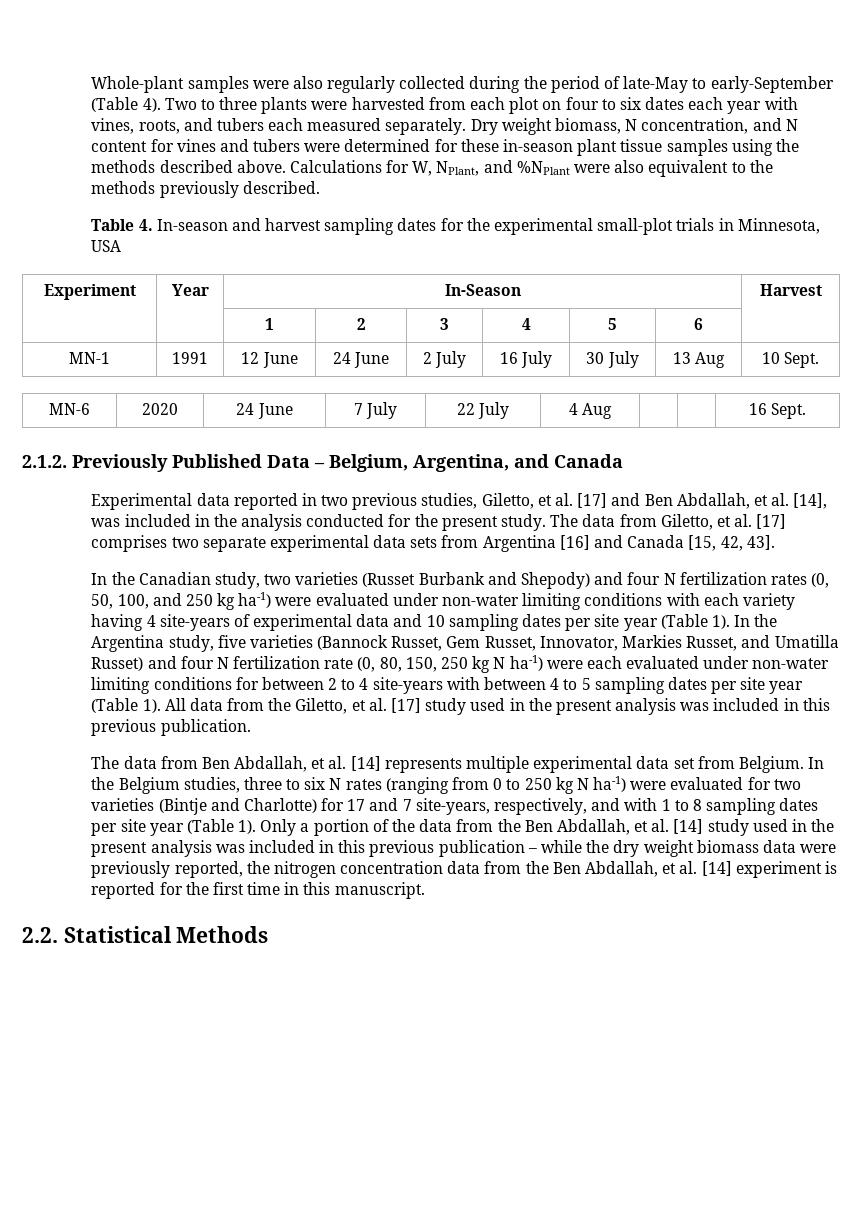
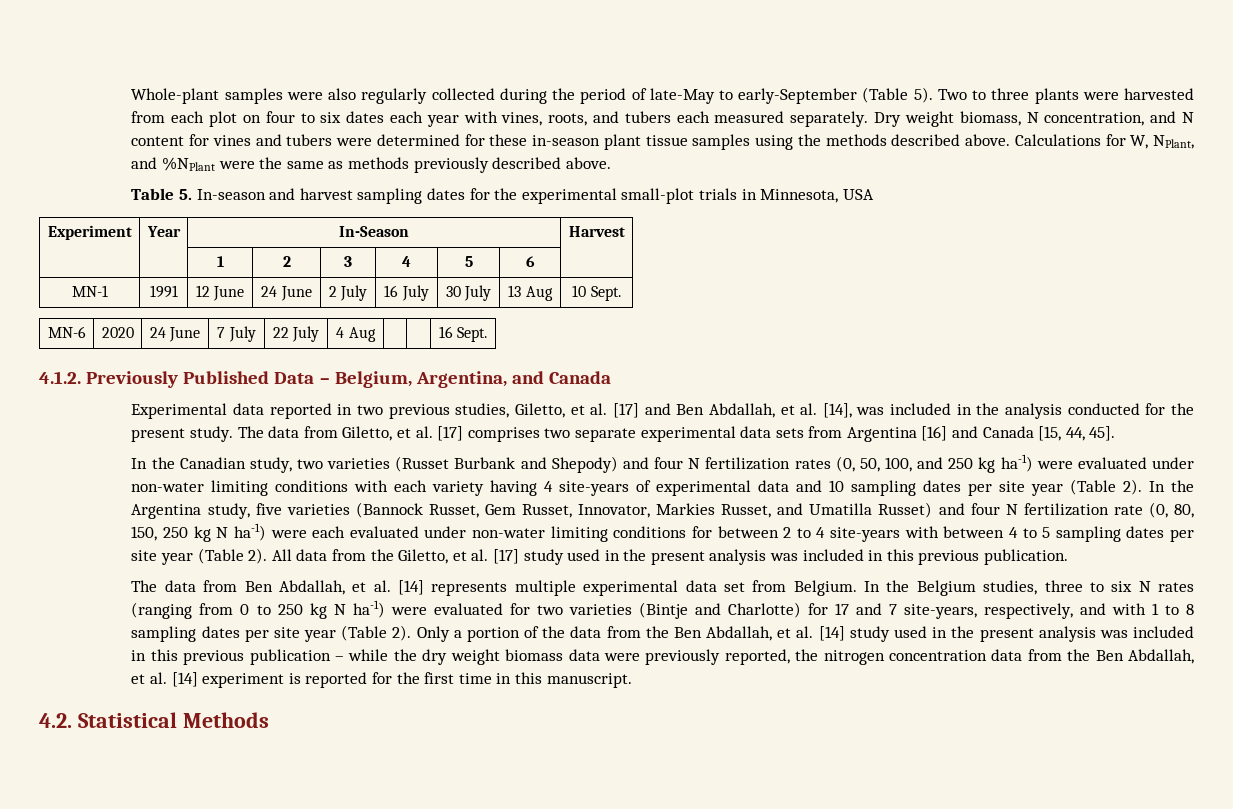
- Whole-plant samples were also regularly collected during the period of late-May to early-September (Table 4).
+ Whole-plant samples were also regularly collected during the period of late-May to early-September (Table 5).
- Calculations for W, NPlant, and %NPlant were also equivalent to the methods previously described.
+ Calculations for W, NPlant, and %NPlant were the same as methods previously described above.
- Table 4. In-season and harvest sampling dates for the experimental small-plot trials in Minnesota, USA
+ Table 5. In-season and harvest sampling dates for the experimental small-plot trials in Minnesota, USA
- 2.1.2. Previously Published Data – Belgium, Argentina, and Canada
+ 4.1.2. Previously Published Data – Belgium, Argentina, and Canada
- The data from Giletto, et al. [17] comprises two separate experimental data sets from Argentina [16] and Canada [15, 42, 43].
+ The data from Giletto, et al. [17] comprises two separate experimental data sets from Argentina [16] and Canada [15, 44, 45].
- In the Canadian study, two varieties (Russet Burbank and Shepody) and four N fertilization rates (0, 50, 100, and 250 kg ha-1) were evaluated under non-water limiting conditions with each variety having 4 site-years of experimental data and 10 sampling dates per site year (Table 1).
+ In the Canadian study, two varieties (Russet Burbank and Shepody) and four N fertilization rates (0, 50, 100, and 250 kg ha-1) were evaluated under non-water limiting conditions with each variety having 4 site-years of experimental data and 10 sampling dates per site year (Table 2).
- In the Argentina study, five varieties (Bannock Russet, Gem Russet, Innovator, Markies Russet, and Umatilla Russet) and four N fertilization rate (0, 80, 150, 250 kg N ha-1) were each evaluated under non-water limiting conditions for between 2 to 4 site-years with between 4 to 5 sampling dates per site year (Table 1).
+ In the Argentina study, five varieties (Bannock Russet, Gem Russet, Innovator, Markies Russet, and Umatilla Russet) and four N fertilization rate (0, 80, 150, 250 kg N ha-1) were each evaluated under non-water limiting conditions for between 2 to 4 site-years with between 4 to 5 sampling dates per site year (Table 2).
- In the Belgium studies, three to six N rates (ranging from 0 to 250 kg N ha-1) were evaluated for two varieties (Bintje and Charlotte) for 17 and 7 site-years, respectively, and with 1 to 8 sampling dates per site year (Table 1).
+ In the Belgium studies, three to six N rates (ranging from 0 to 250 kg N ha-1) were evaluated for two varieties (Bintje and Charlotte) for 17 and 7 site-years, respectively, and with 1 to 8 sampling dates per site year (Table 2).
- 2.2. Statistical Methods
+ 4.2. Statistical Methods

